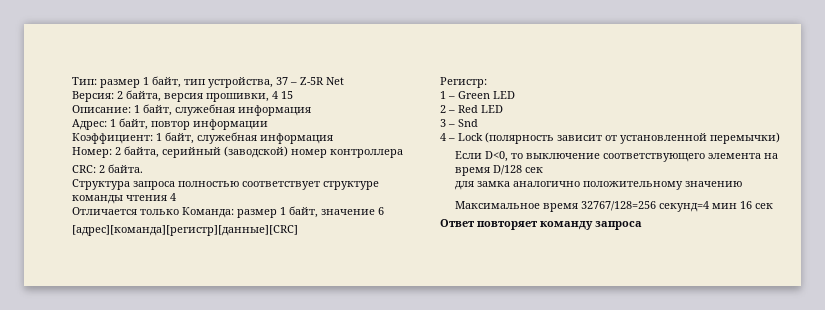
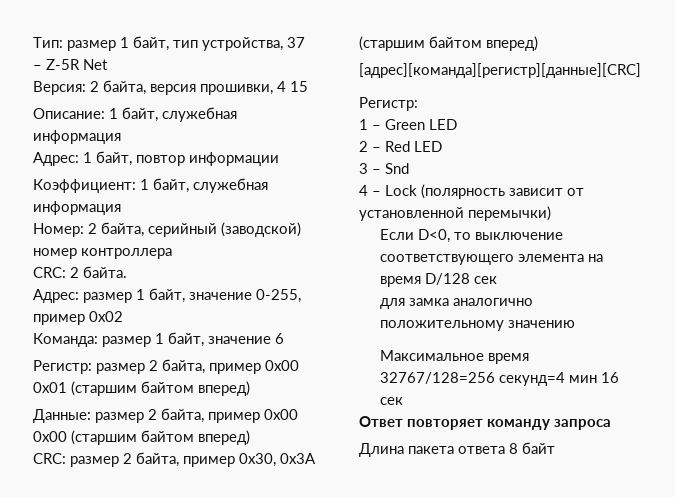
- Структура запроса полностью соответствует структуре команды чтения 4
- Отличается только Команда: размер 1 байт, значение 6
+ Адрес: размер 1 байт, значение 0-255, пример 0х02
+ Команда: размер 1 байт, значение 6
+ Регистр: размер 2 байта, пример 0х00 0х01 (старшим байтом вперед)
+ Данные: размер 2 байта, пример 0х00 0х00 (старшим байтом вперед)
+ CRC: размер 2 байта, пример 0x30, 0x3A (старшим байтом вперед)
+ Длина пакета ответа 8 байт

